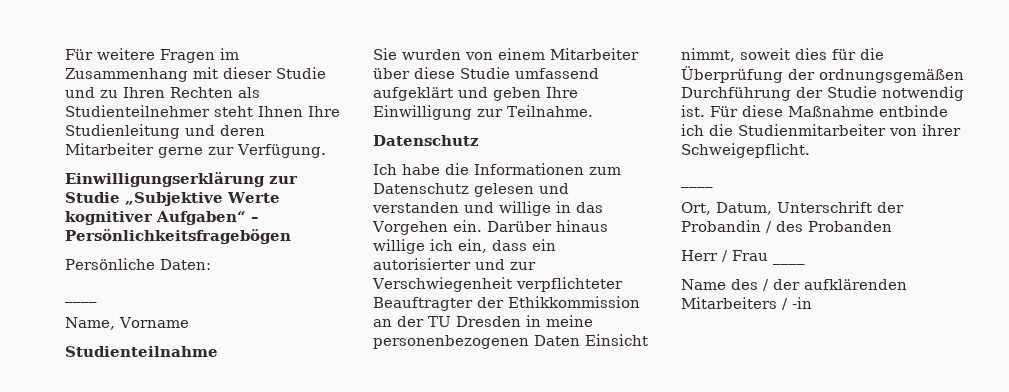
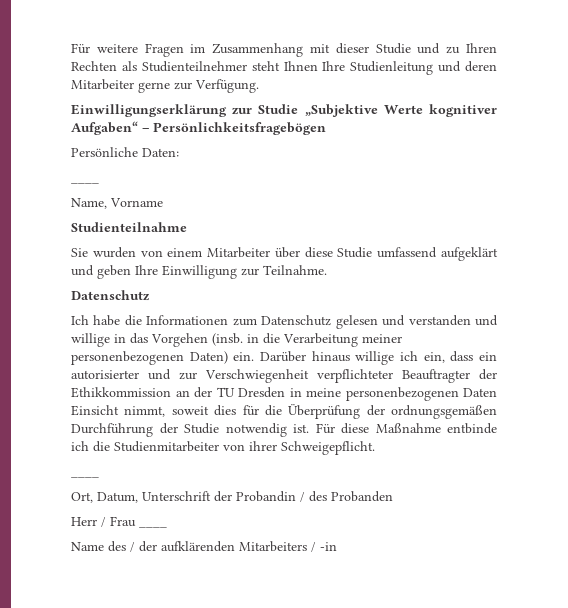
- Ich habe die Informationen zum Datenschutz gelesen und verstanden und willige in das Vorgehen ein.
+ Ich habe die Informationen zum Datenschutz gelesen und verstanden und willige in das Vorgehen (insb. in die Verarbeitung meiner personenbezogenen Daten) ein.

